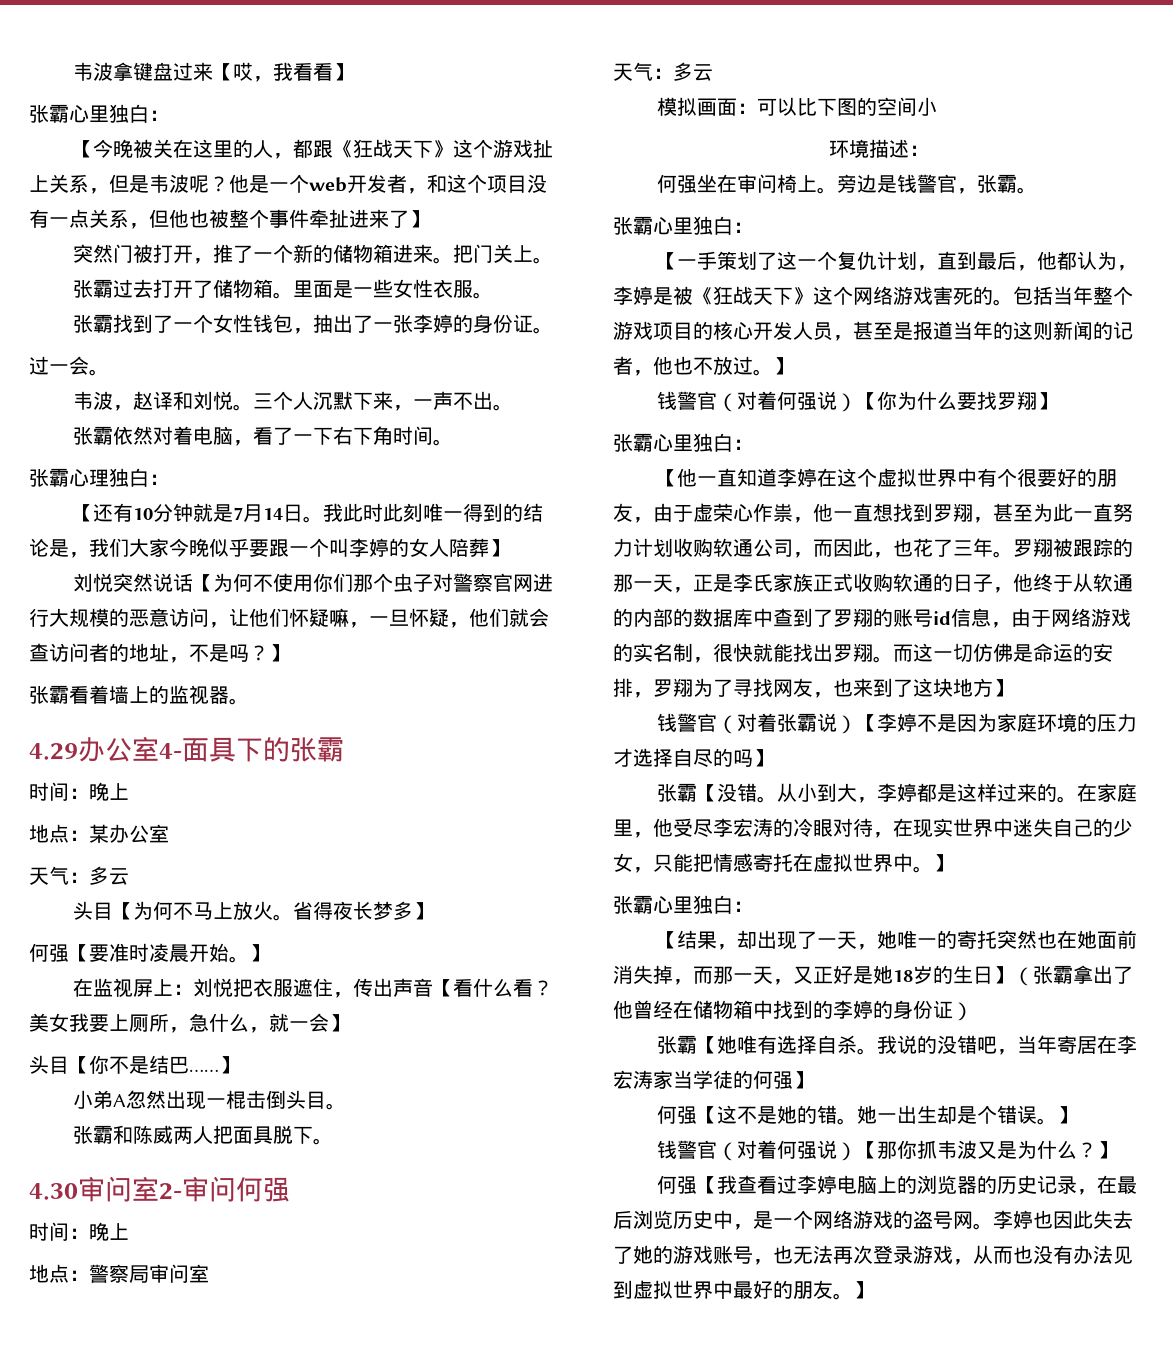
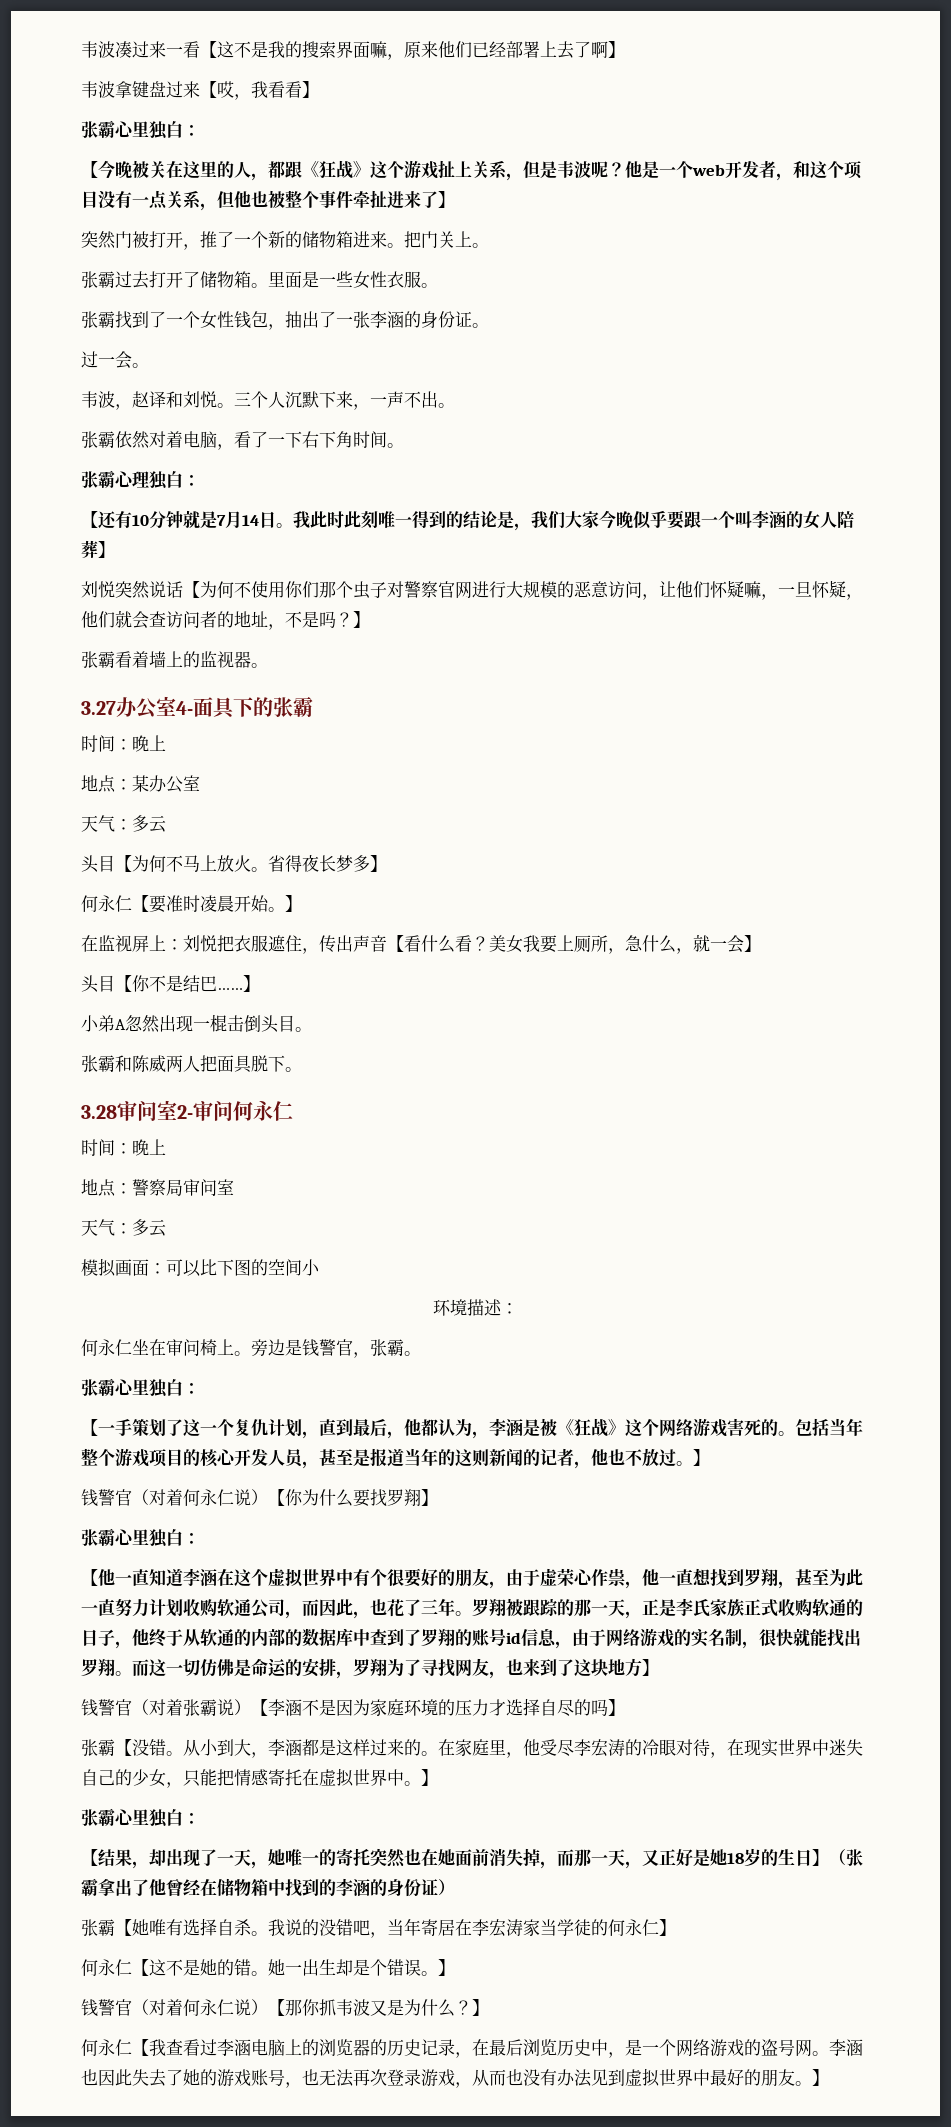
+ 韦波凑过来一看【这不是我的搜索界面嘛，原来他们已经部署上去了啊】
- 【今晚被关在这里的人，都跟《狂战天下》这个游戏扯上关系，但是韦波呢？
+ 【今晚被关在这里的人，都跟《狂战》这个游戏扯上关系，但是韦波呢？
- 张霸找到了一个女性钱包，抽出了一张李婷的身份证。
+ 张霸找到了一个女性钱包，抽出了一张李涵的身份证。
- 我此时此刻唯一得到的结论是，我们大家今晚似乎要跟一个叫李婷的女人陪葬】
+ 我此时此刻唯一得到的结论是，我们大家今晚似乎要跟一个叫李涵的女人陪葬】
- 4.29办公室4-面具下的张霸
+ 3.27办公室4-面具下的张霸
- 何强【要准时凌晨开始。
+ 何永仁【要准时凌晨开始。
- 4.30审问室2-审问何强
+ 3.28审问室2-审问何永仁
- 何强坐在审问椅上。
+ 何永仁坐在审问椅上。
- 【一手策划了这一个复仇计划，直到最后，他都认为，李婷是被《狂战天下》这个网络游戏害死的。
+ 【一手策划了这一个复仇计划，直到最后，他都认为，李涵是被《狂战》这个网络游戏害死的。
- 钱警官（对着何强说）【你为什么要找罗翔】
+ 钱警官（对着何永仁说）【你为什么要找罗翔】
- 【他一直知道李婷在这个虚拟世界中有个很要好的朋友，由于虚荣心作祟，他一直想找到罗翔，甚至为此一直努力计划收购软通公司，而因此，也花了三年。
+ 【他一直知道李涵在这个虚拟世界中有个很要好的朋友，由于虚荣心作祟，他一直想找到罗翔，甚至为此一直努力计划收购软通公司，而因此，也花了三年。
- 钱警官（对着张霸说）【李婷不是因为家庭环境的压力才选择自尽的吗】
+ 钱警官（对着张霸说）【李涵不是因为家庭环境的压力才选择自尽的吗】
- 从小到大，李婷都是这样过来的。
+ 从小到大，李涵都是这样过来的。
- 【结果，却出现了一天，她唯一的寄托突然也在她面前消失掉，而那一天，又正好是她18岁的生日】（张霸拿出了他曾经在储物箱中找到的李婷的身份证）
+ 【结果，却出现了一天，她唯一的寄托突然也在她面前消失掉，而那一天，又正好是她18岁的生日】（张霸拿出了他曾经在储物箱中找到的李涵的身份证）
- 我说的没错吧，当年寄居在李宏涛家当学徒的何强】
- 何强【这不是她的错。
+ 我说的没错吧，当年寄居在李宏涛家当学徒的何永仁】
+ 何永仁【这不是她的错。
- 钱警官（对着何强说）【那你抓韦波又是为什么？
+ 钱警官（对着何永仁说）【那你抓韦波又是为什么？
- 何强【我查看过李婷电脑上的浏览器的历史记录，在最后浏览历史中，是一个网络游戏的盗号网。
+ 何永仁【我查看过李涵电脑上的浏览器的历史记录，在最后浏览历史中，是一个网络游戏的盗号网。
- 李婷也因此失去了她的游戏账号，也无法再次登录游戏，从而也没有办法见到虚拟世界中最好的朋友。
+ 李涵也因此失去了她的游戏账号，也无法再次登录游戏，从而也没有办法见到虚拟世界中最好的朋友。

